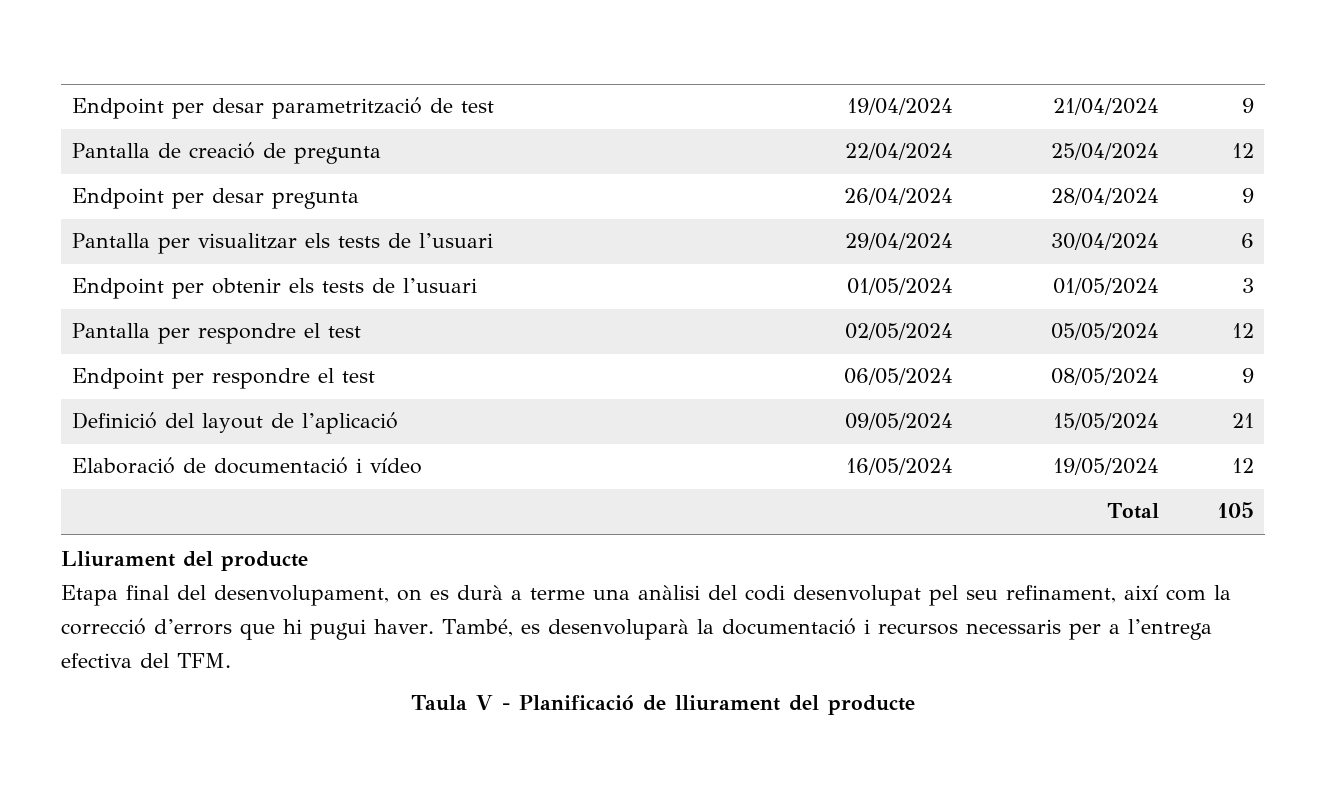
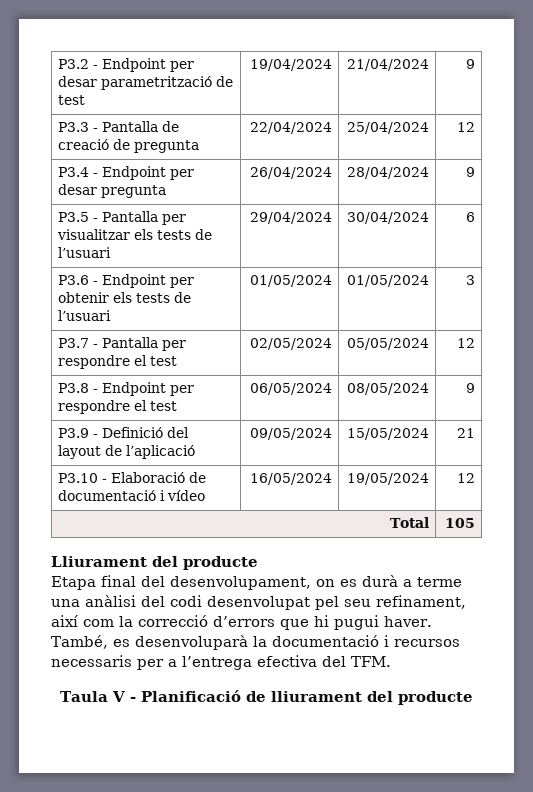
- Endpoint per desar parametrització de test | 19/04/2024 | 21/04/2024 | 9
+ P3.2 - Endpoint per desar parametrització de test | 19/04/2024 | 21/04/2024 | 9
- Pantalla de creació de pregunta | 22/04/2024 | 25/04/2024 | 12
+ P3.3 - Pantalla de creació de pregunta | 22/04/2024 | 25/04/2024 | 12
- Endpoint per desar pregunta | 26/04/2024 | 28/04/2024 | 9
+ P3.4 - Endpoint per desar pregunta | 26/04/2024 | 28/04/2024 | 9
- Pantalla per visualitzar els tests de l’usuari | 29/04/2024 | 30/04/2024 | 6
+ P3.5 - Pantalla per visualitzar els tests de l’usuari | 29/04/2024 | 30/04/2024 | 6
- Endpoint per obtenir els tests de l’usuari | 01/05/2024 | 01/05/2024 | 3
+ P3.6 - Endpoint per obtenir els tests de l’usuari | 01/05/2024 | 01/05/2024 | 3
- Pantalla per respondre el test | 02/05/2024 | 05/05/2024 | 12
+ P3.7 - Pantalla per respondre el test | 02/05/2024 | 05/05/2024 | 12
- Endpoint per respondre el test | 06/05/2024 | 08/05/2024 | 9
+ P3.8 - Endpoint per respondre el test | 06/05/2024 | 08/05/2024 | 9
- Definició del layout de l’aplicació | 09/05/2024 | 15/05/2024 | 21
+ P3.9 - Definició del layout de l’aplicació | 09/05/2024 | 15/05/2024 | 21
- Elaboració de documentació i vídeo | 16/05/2024 | 19/05/2024 | 12
+ P3.10 - Elaboració de documentació i vídeo | 16/05/2024 | 19/05/2024 | 12

